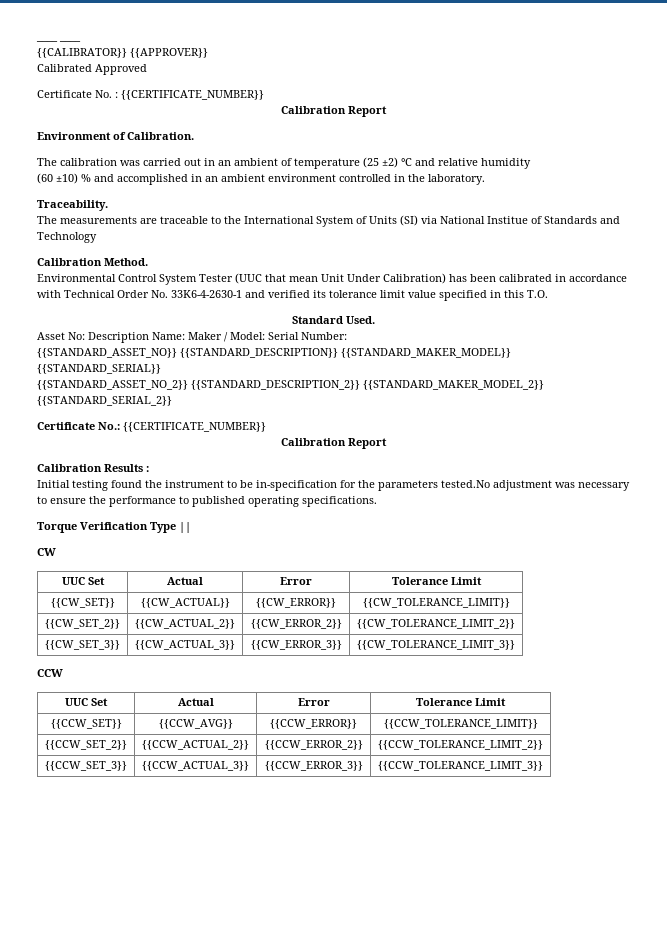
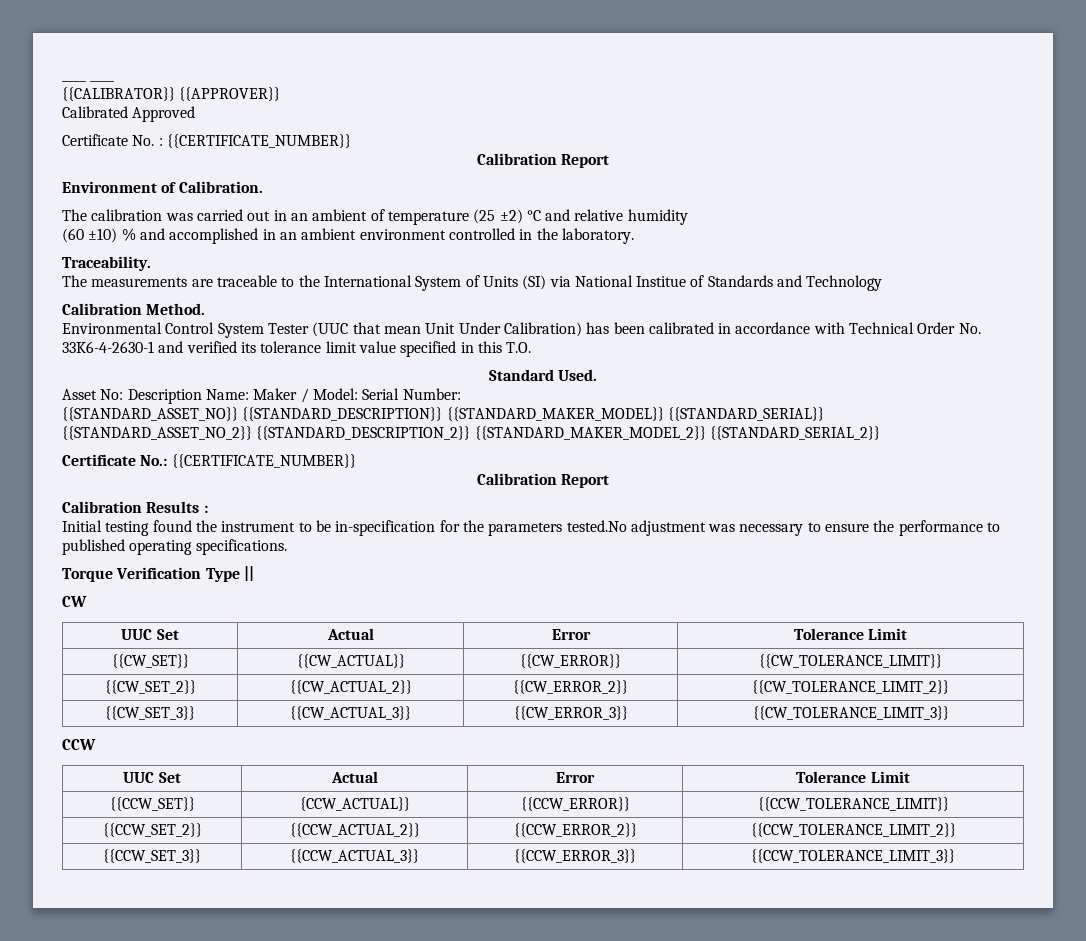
- {{CCW_SET}} | {{CCW_AVG}} | {{CCW_ERROR}} | {{CCW_TOLERANCE_LIMIT}}
+ {{CCW_SET}} | {CCW_ACTUAL}} | {{CCW_ERROR}} | {{CCW_TOLERANCE_LIMIT}}

